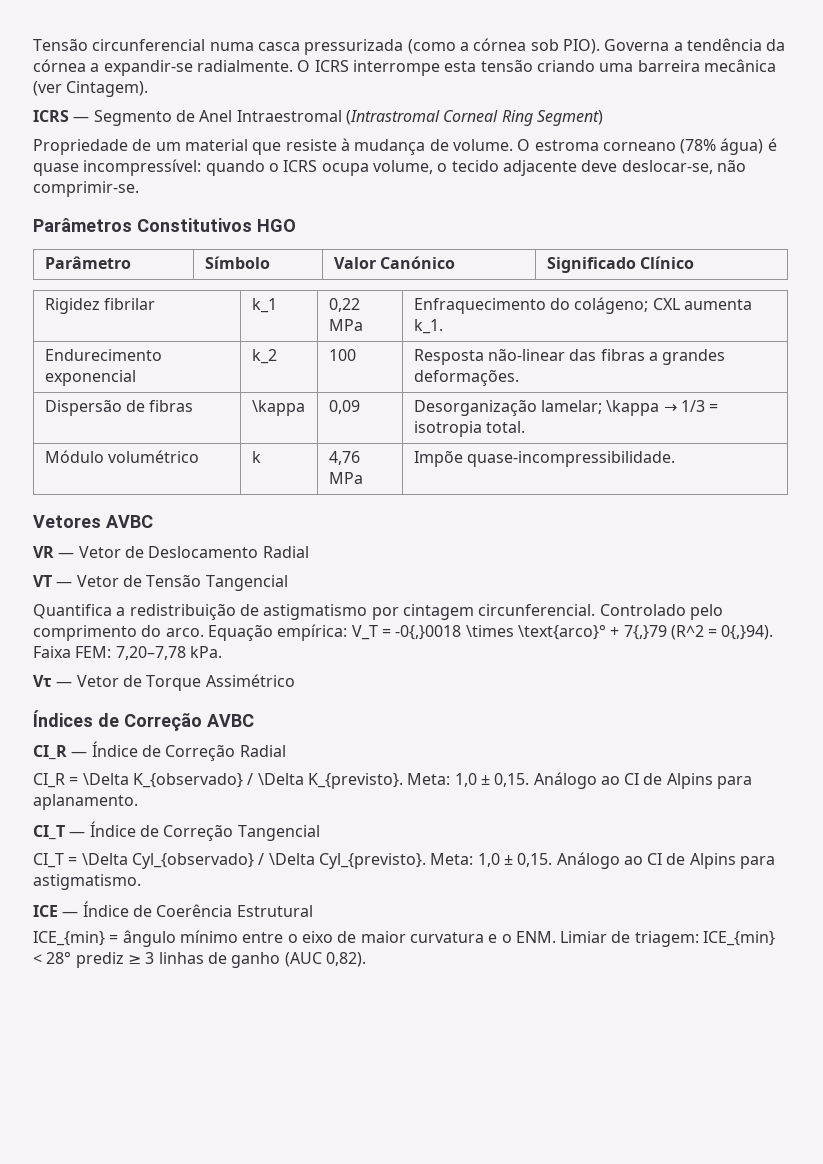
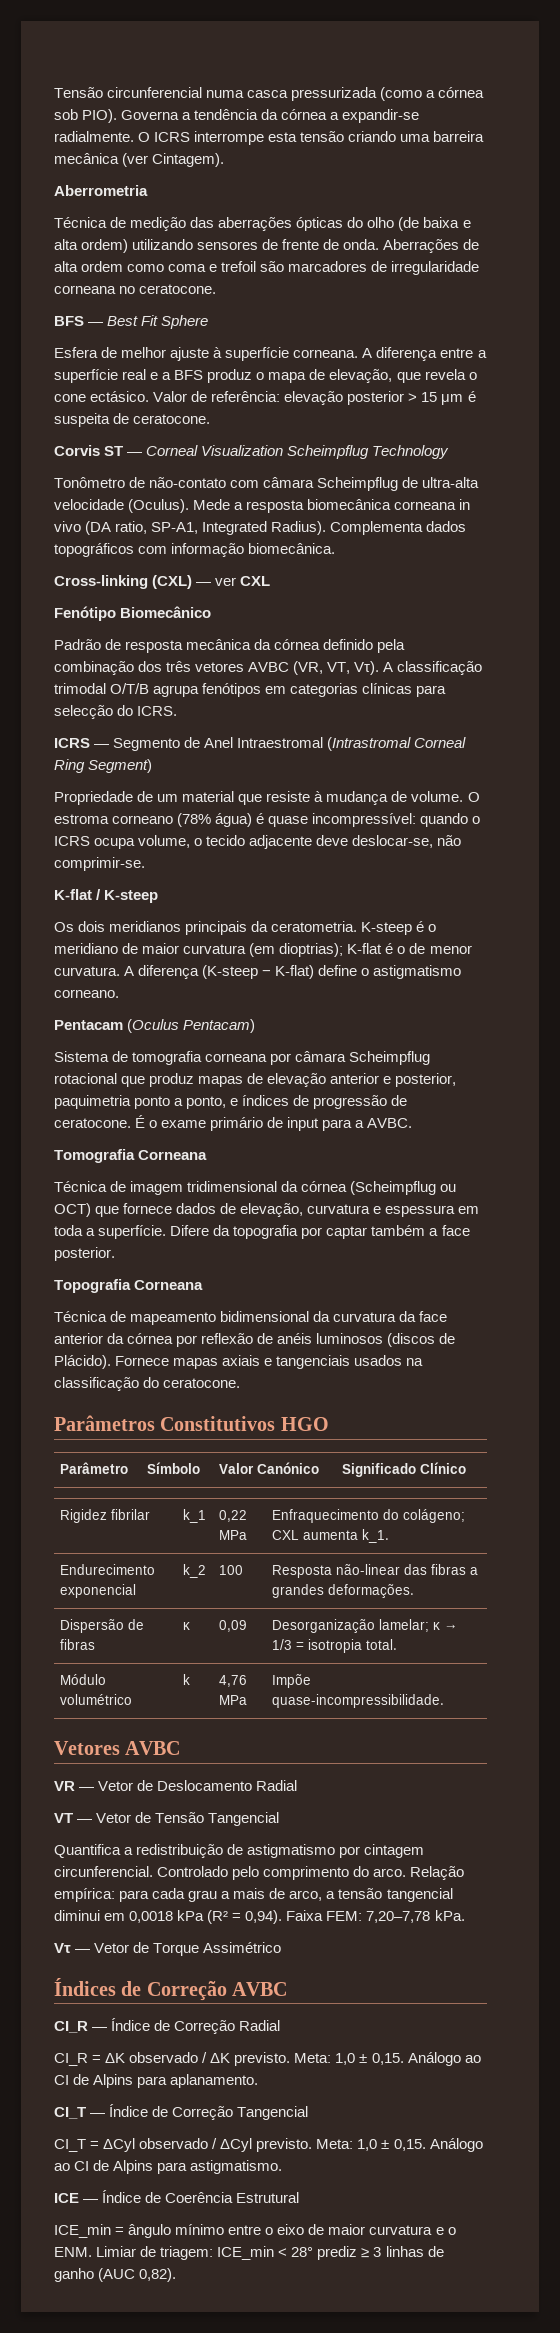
+ Aberrometria
+ Técnica de medição das aberrações ópticas do olho (de baixa e alta ordem) utilizando sensores de frente de onda. Aberrações de alta ordem como coma e trefoil são marcadores de irregularidade corneana no ceratocone.
+ BFS — Best Fit Sphere
+ Esfera de melhor ajuste à superfície corneana. A diferença entre a superfície real e a BFS produz o mapa de elevação, que revela o cone ectásico. Valor de referência: elevação posterior > 15 μm é suspeita de ceratocone.
+ Corvis ST — Corneal Visualization Scheimpflug Technology
+ Tonômetro de não-contato com câmara Scheimpflug de ultra-alta velocidade (Oculus). Mede a resposta biomecânica corneana in vivo (DA ratio, SP-A1, Integrated Radius). Complementa dados topográficos com informação biomecânica.
+ Cross-linking (CXL) — ver CXL
+ Fenótipo Biomecânico
+ Padrão de resposta mecânica da córnea definido pela combinação dos três vetores AVBC (VR, VT, Vτ). A classificação trimodal O/T/B agrupa fenótipos em categorias clínicas para selecção do ICRS.
+ K-flat / K-steep
+ Os dois meridianos principais da ceratometria. K-steep é o meridiano de maior curvatura (em dioptrias); K-flat é o de menor curvatura. A diferença (K-steep − K-flat) define o astigmatismo corneano.
+ Pentacam (Oculus Pentacam)
+ Sistema de tomografia corneana por câmara Scheimpflug rotacional que produz mapas de elevação anterior e posterior, paquimetria ponto a ponto, e índices de progressão de ceratocone. É o exame primário de input para a AVBC.
+ Tomografia Corneana
+ Técnica de imagem tridimensional da córnea (Scheimpflug ou OCT) que fornece dados de elevação, curvatura e espessura em toda a superfície. Difere da topografia por captar também a face posterior.
+ Topografia Corneana
+ Técnica de mapeamento bidimensional da curvatura da face anterior da córnea por reflexão de anéis luminosos (discos de Plácido). Fornece mapas axiais e tangenciais usados na classificação do ceratocone.
- Dispersão de fibras | \kappa | 0,09 | Desorganização lamelar; \kappa → 1/3 = isotropia total.
+ Dispersão de fibras | κ | 0,09 | Desorganização lamelar; κ → 1/3 = isotropia total.
- Equação empírica: V_T = -0{,}0018 \times \text{arco}° + 7{,}79 (R^2 = 0{,}94).
+ Relação empírica: para cada grau a mais de arco, a tensão tangencial diminui em 0,0018 kPa (R² = 0,94).
- CI_R = \Delta K_{observado} / \Delta K_{previsto}.
+ CI_R = ΔK observado / ΔK previsto.
- CI_T = \Delta Cyl_{observado} / \Delta Cyl_{previsto}.
+ CI_T = ΔCyl observado / ΔCyl previsto.
- ICE_{min} = ângulo mínimo entre o eixo de maior curvatura e o ENM. Limiar de triagem: ICE_{min} < 28° prediz ≥ 3 linhas de ganho (AUC 0,82).
+ ICE_min = ângulo mínimo entre o eixo de maior curvatura e o ENM. Limiar de triagem: ICE_min < 28° prediz ≥ 3 linhas de ganho (AUC 0,82).

